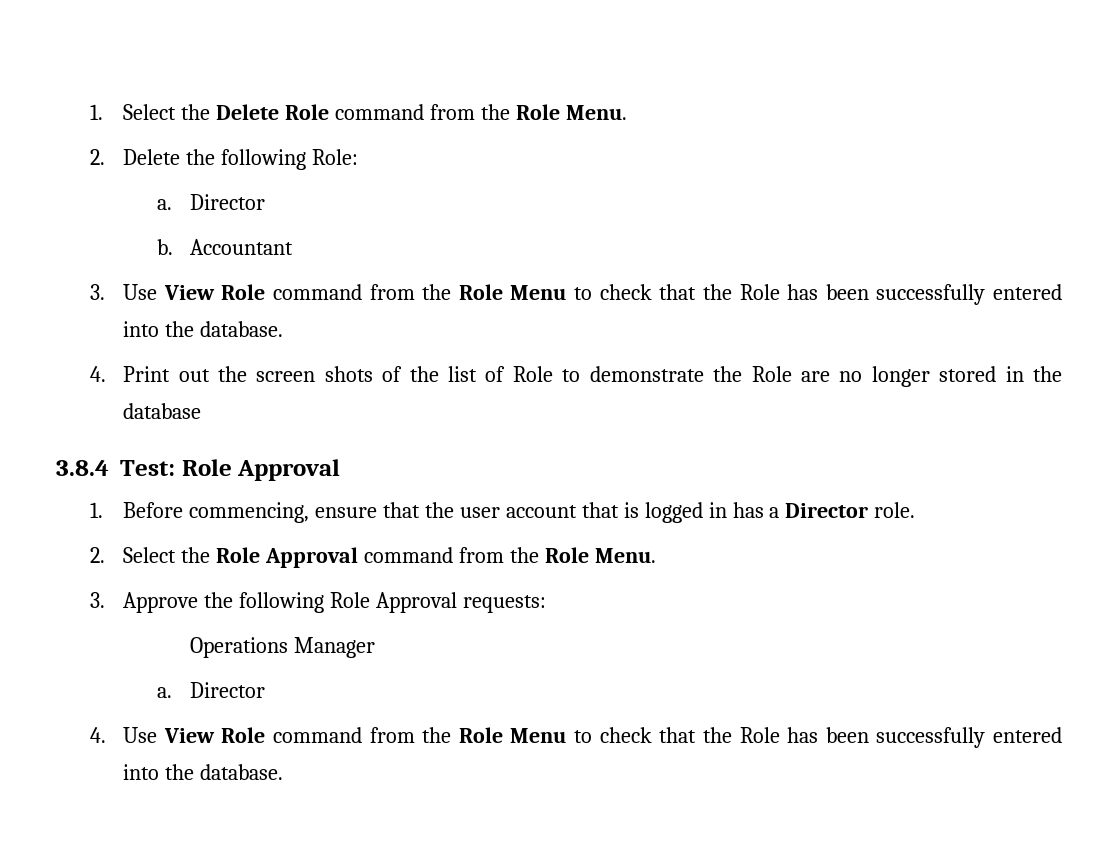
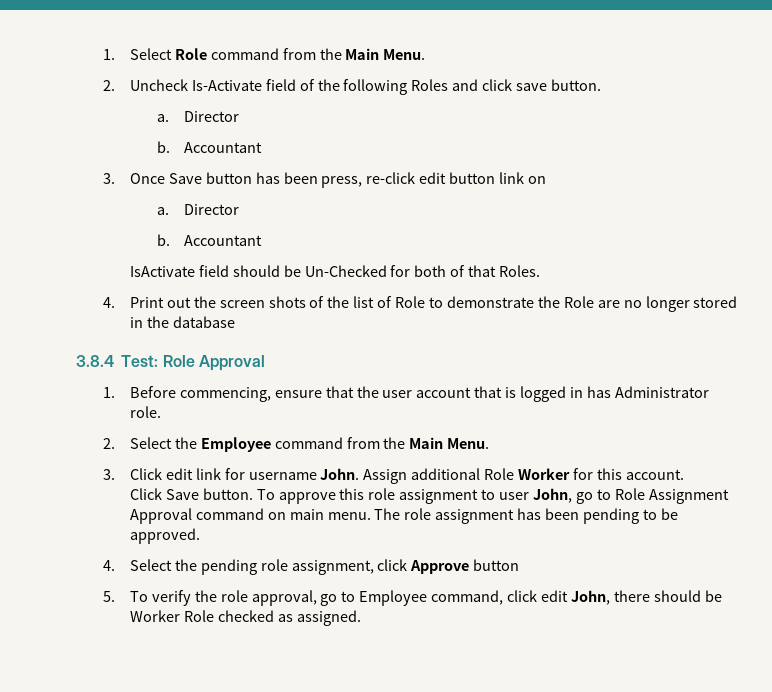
- 1. Select the Delete Role command from the Role Menu.
+ 1. Select Role command from the Main Menu.
- 2. Delete the following Role:
+ 2. Uncheck Is-Activate field of the following Roles and click save button.
- 3. Use View Role command from the Role Menu to check that the Role has been successfully entered into the database.
+ 3. Once Save button has been press, re-click edit button link on
+ a. Director
+ b. Accountant
+ IsActivate field should be Un-Checked for both of that Roles.
- 1. Before commencing, ensure that the user account that is logged in has a Director role.
+ 1. Before commencing, ensure that the user account that is logged in has Administrator role.
- 2. Select the Role Approval command from the Role Menu.
+ 2. Select the Employee command from the Main Menu.
- 3. Approve the following Role Approval requests:
- Operations Manager
- a. Director
- 4. Use View Role command from the Role Menu to check that the Role has been successfully entered into the database.
+ 3. Click edit link for username John. Assign additional Role Worker for this account.
+ Click Save button. To approve this role assignment to user John, go to Role Assignment Approval command on main menu. The role assignment has been pending to be approved.
+ 4. Select the pending role assignment, click Approve button
+ 5. To verify the role approval, go to Employee command, click edit John, there should be Worker Role checked as assigned.

